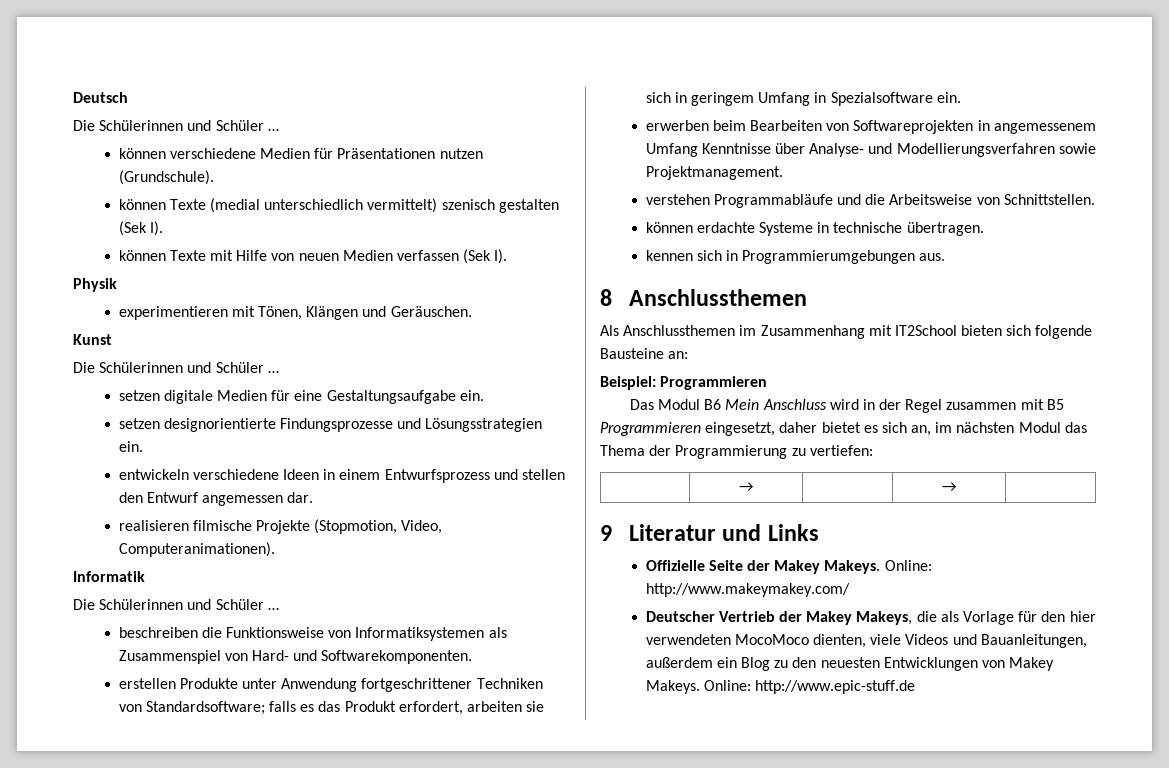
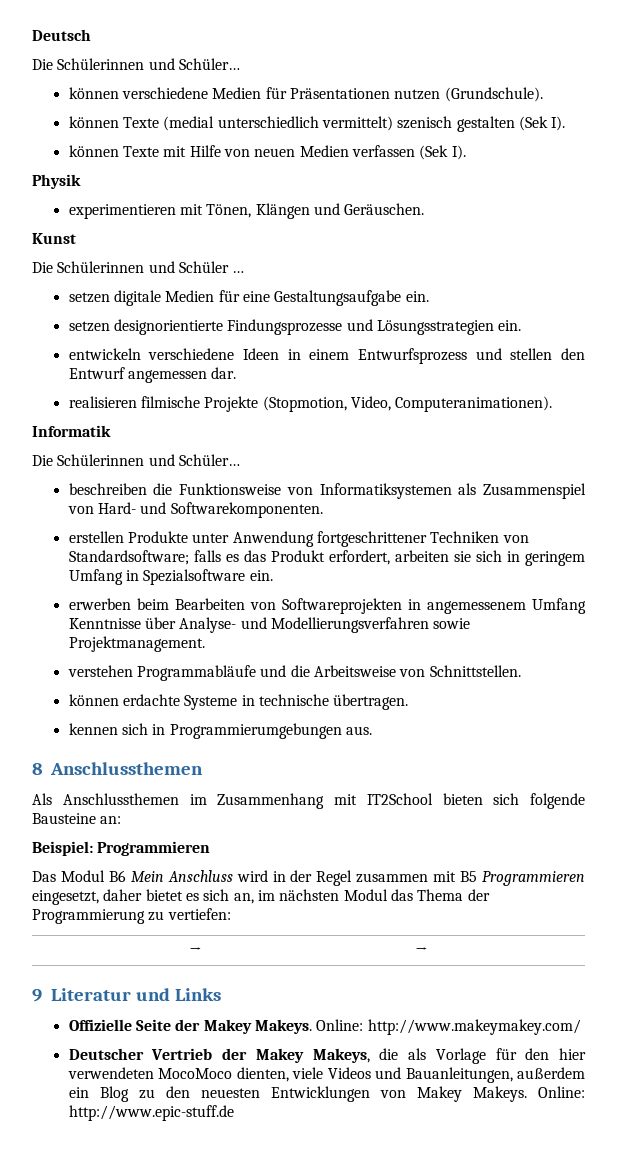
  Deutsch
- Die Schülerinnen und Schüler …
+ Die Schülerinnen und Schüler…
  Informatik
- Die Schülerinnen und Schüler …
+ Die Schülerinnen und Schüler…

